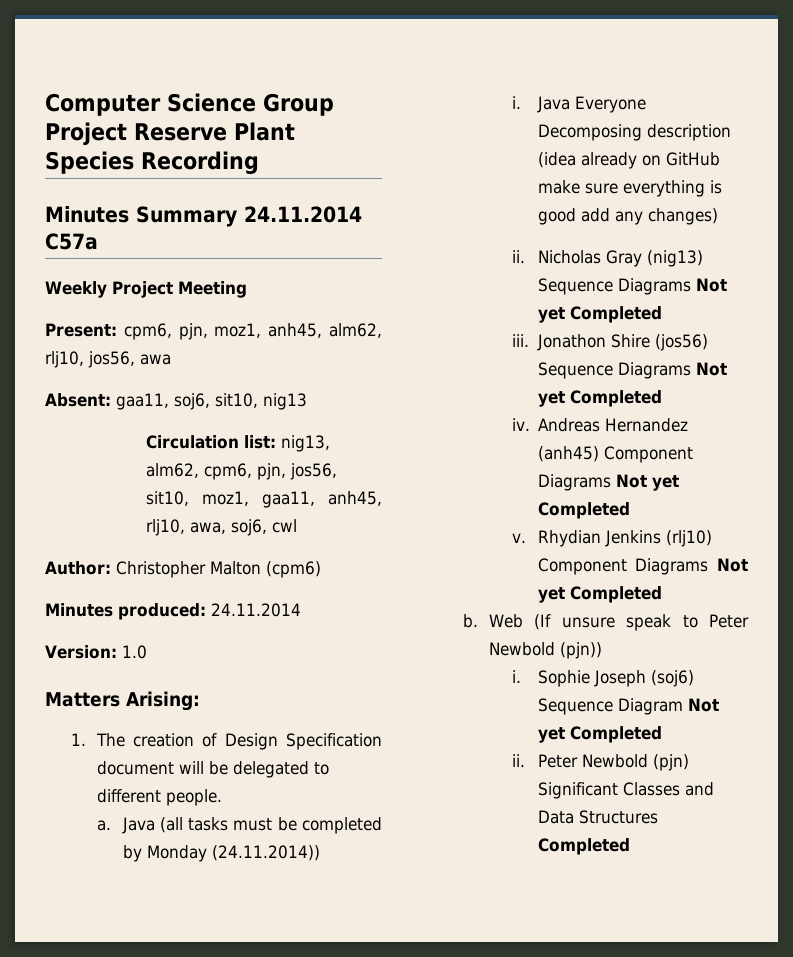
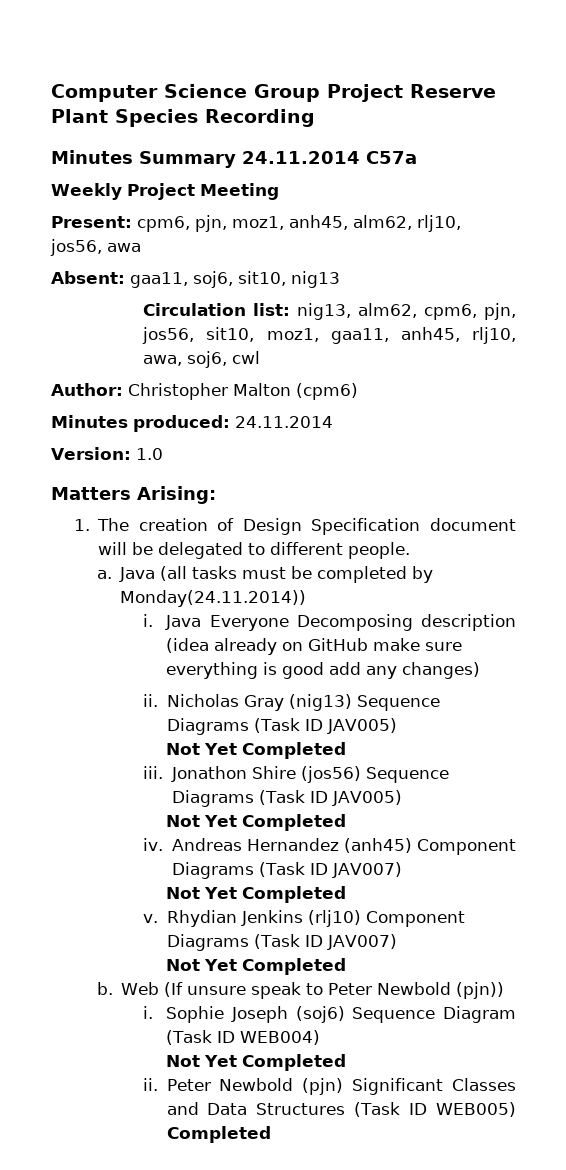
- Java (all tasks must be completed by Monday (24.11.2014))
+ Java (all tasks must be completed by Monday(24.11.2014))
- Nicholas Gray (nig13) Sequence Diagrams Not yet Completed
+ Nicholas Gray (nig13) Sequence Diagrams (Task ID JAV005)
+ Not Yet Completed
- Jonathon Shire (jos56) Sequence Diagrams Not yet Completed
+ Jonathon Shire (jos56) Sequence Diagrams (Task ID JAV005)
+ Not Yet Completed
- Andreas Hernandez (anh45) Component Diagrams Not yet Completed
+ Andreas Hernandez (anh45) Component Diagrams (Task ID JAV007)
+ Not Yet Completed
- Rhydian Jenkins (rlj10) Component Diagrams Not yet Completed
+ Rhydian Jenkins (rlj10) Component Diagrams (Task ID JAV007)
+ Not Yet Completed
- Sophie Joseph (soj6) Sequence Diagram Not yet Completed
+ Sophie Joseph (soj6) Sequence Diagram (Task ID WEB004)
+ Not Yet Completed
- Peter Newbold (pjn) Significant Classes and Data Structures Completed
+ Peter Newbold (pjn) Significant Classes and Data Structures (Task ID WEB005) Completed

